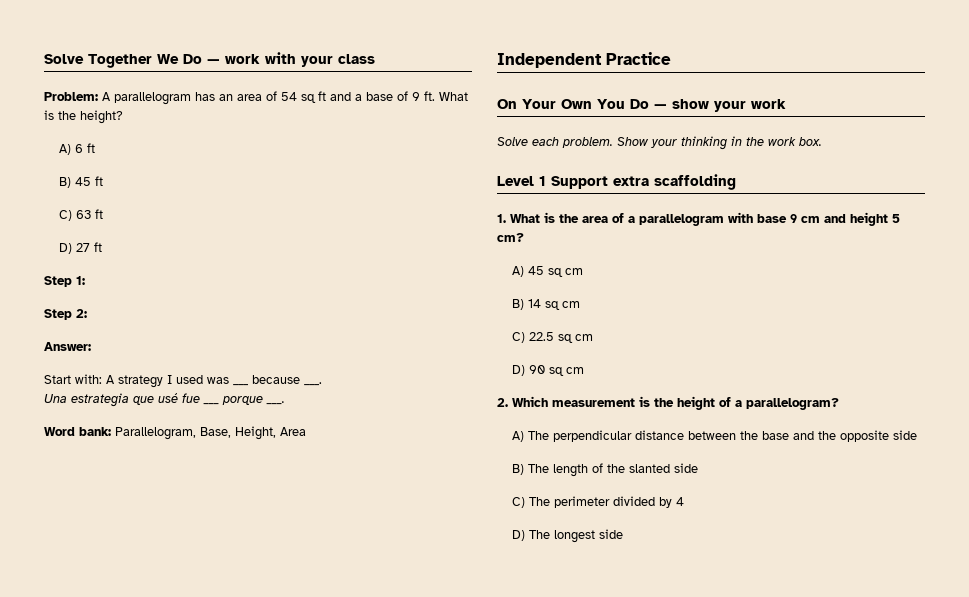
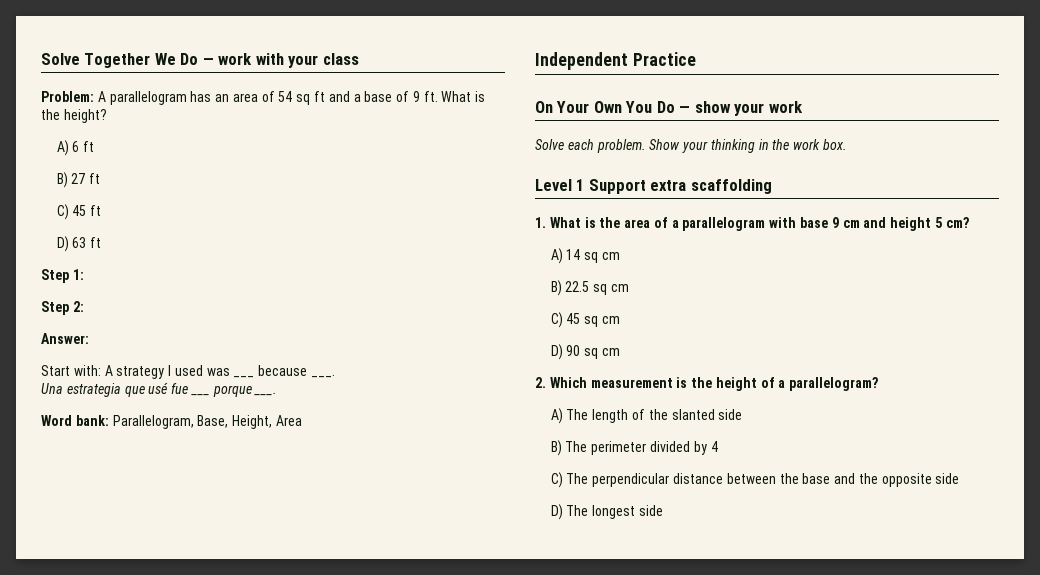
- B) 45 ft
+ B) 27 ft
+ C) 45 ft
- C) 63 ft
+ D) 63 ft
- D) 27 ft
- A) 45 sq cm
+ A) 14 sq cm
- B) 14 sq cm
+ B) 22.5 sq cm
- C) 22.5 sq cm
+ C) 45 sq cm
- A) The perpendicular distance between the base and the opposite side
+ A) The length of the slanted side
+ B) The perimeter divided by 4
+ C) The perpendicular distance between the base and the opposite side
- B) The length of the slanted side
- C) The perimeter divided by 4

